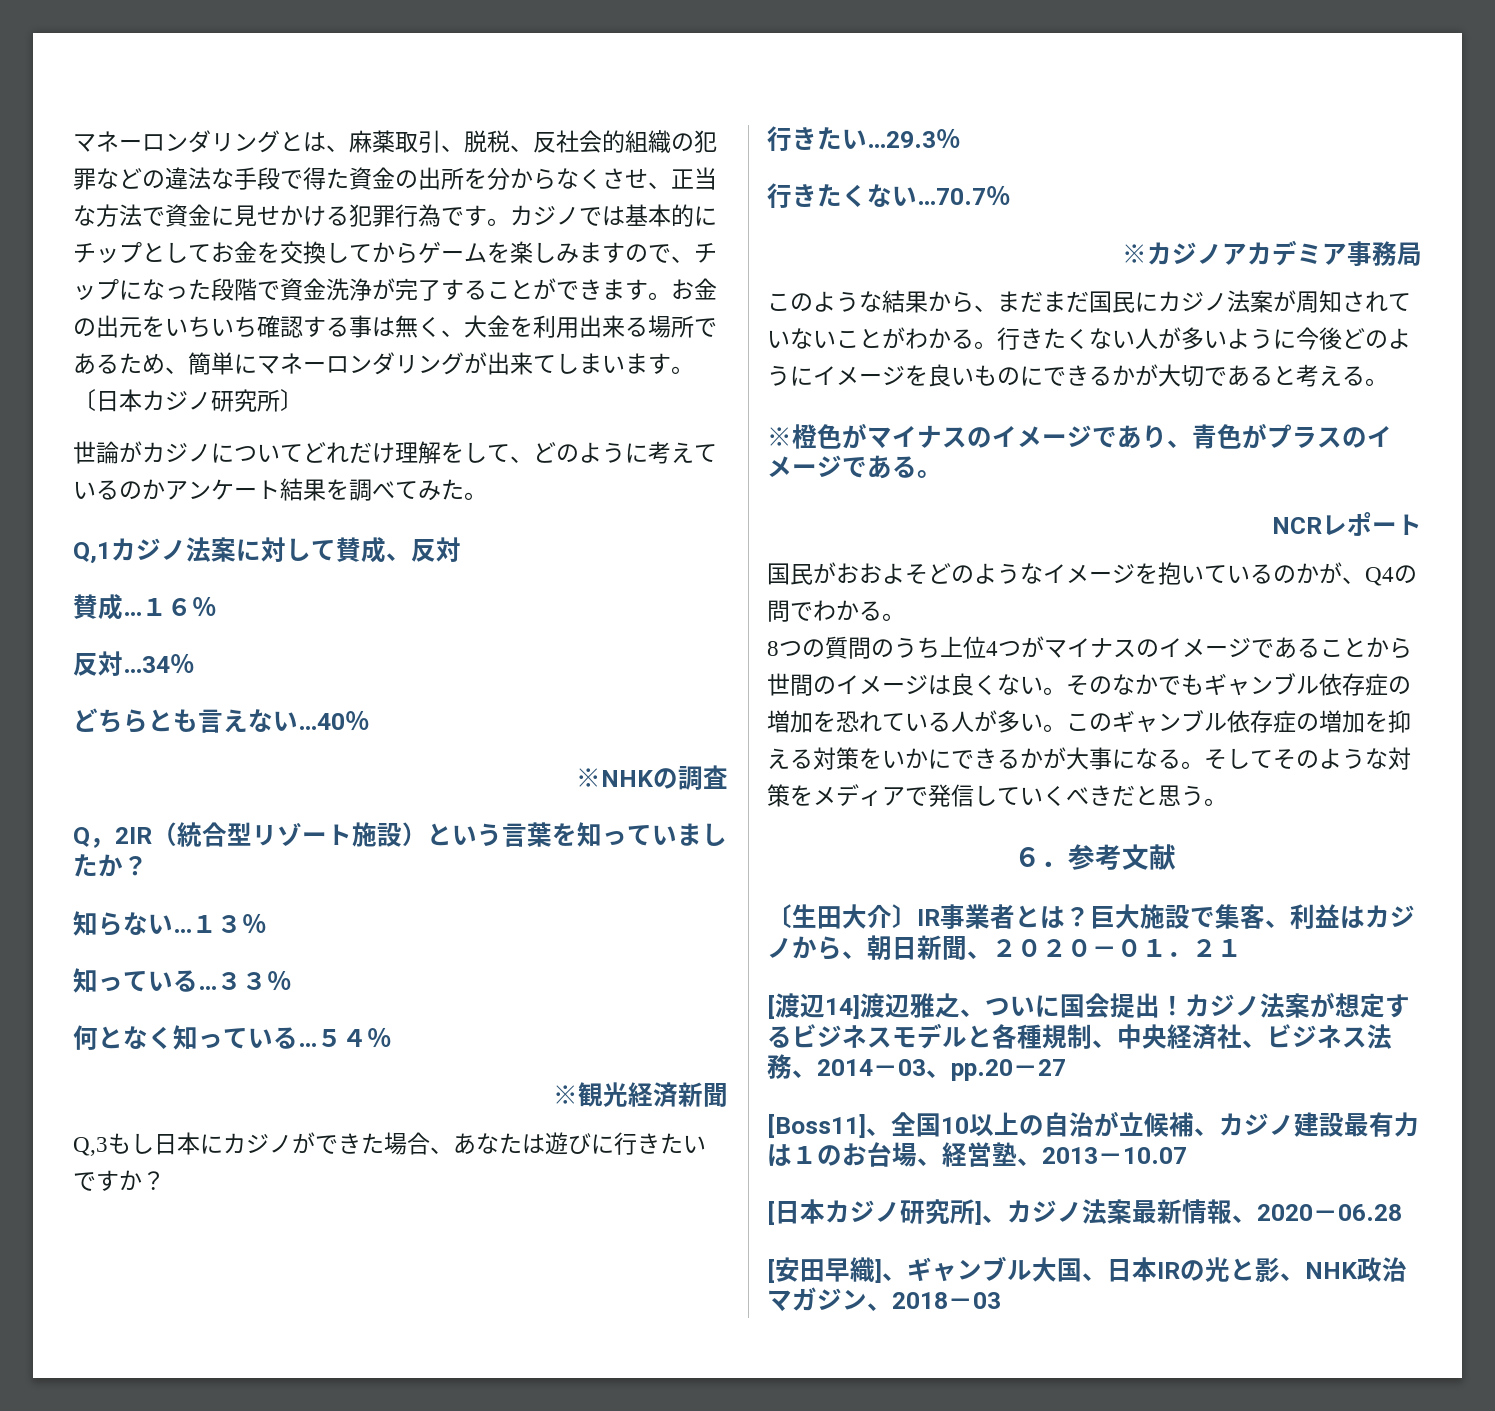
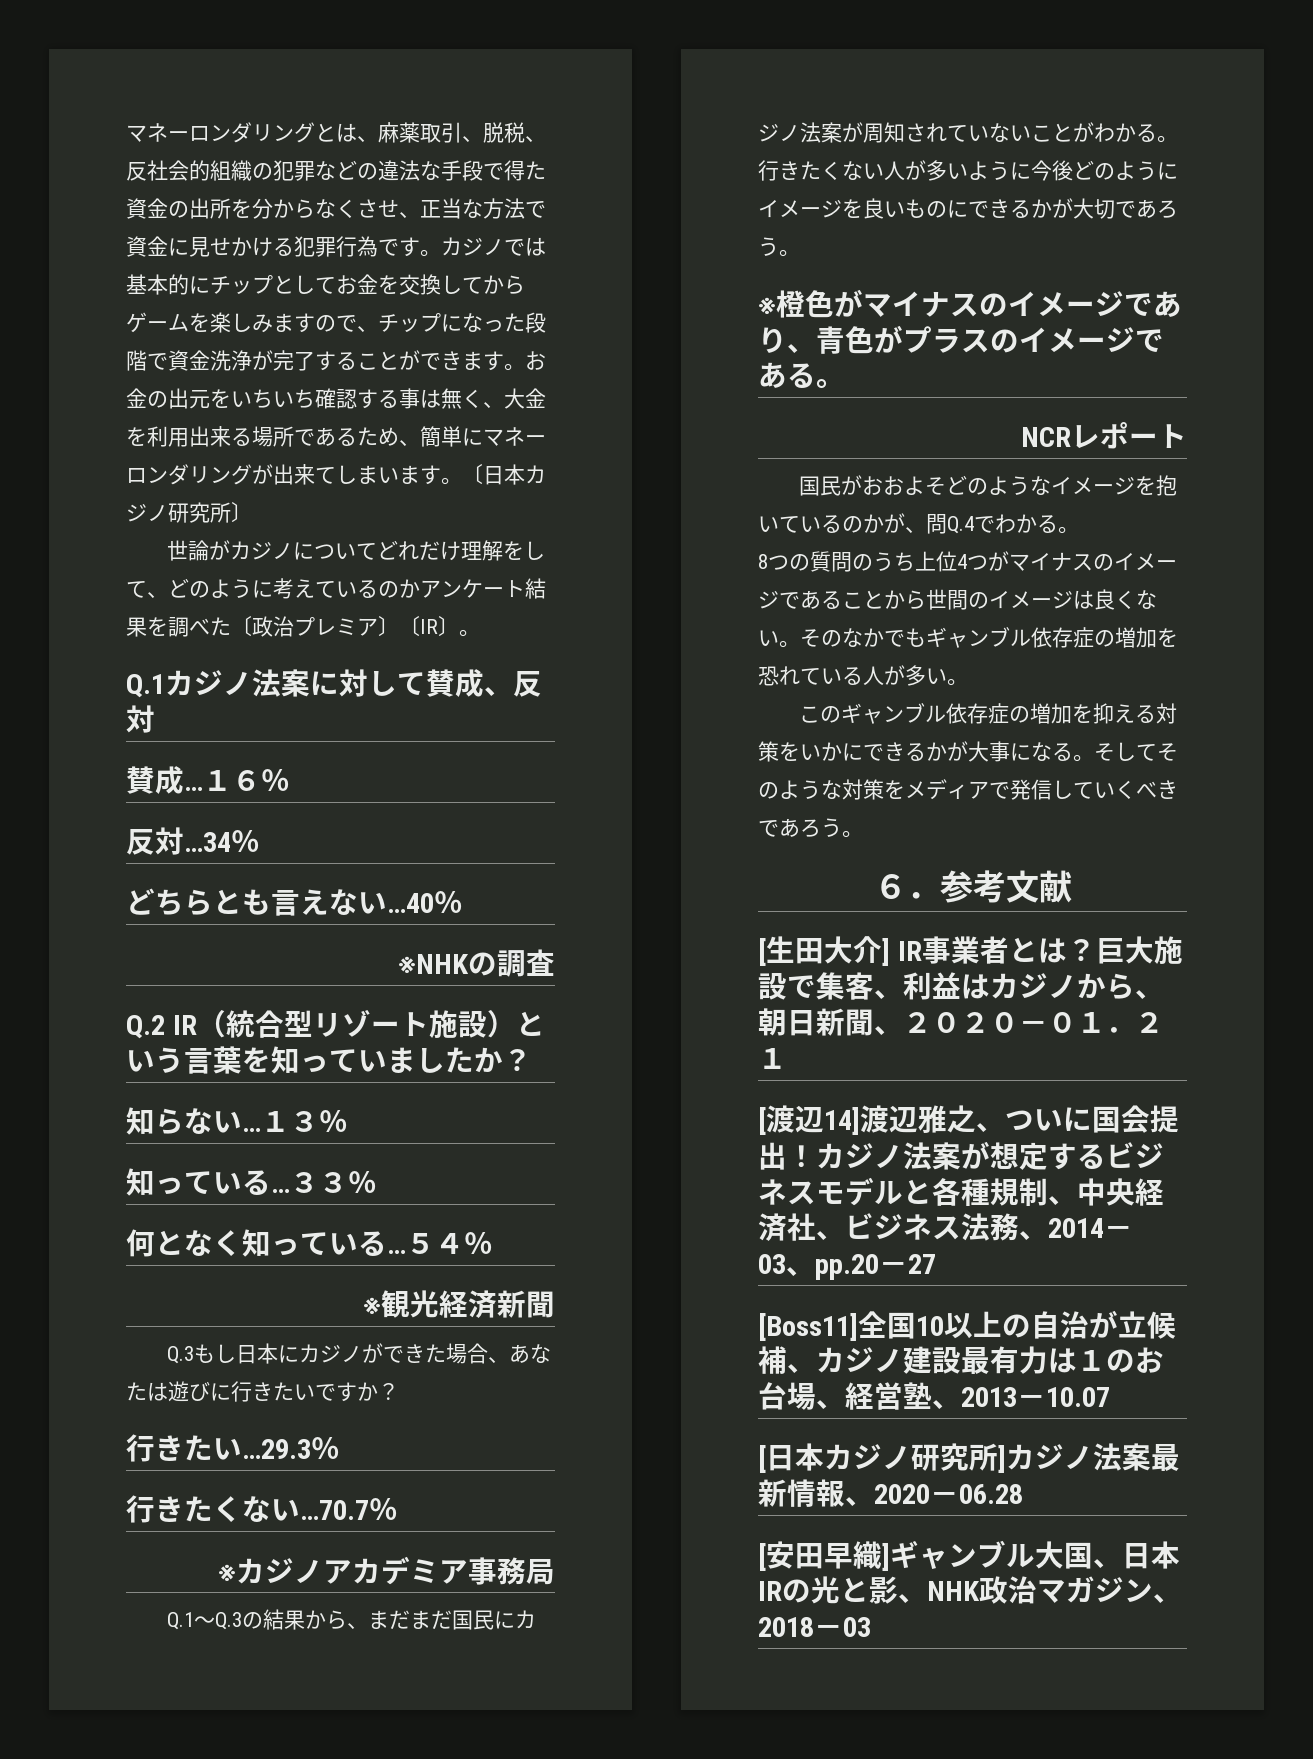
- 世論がカジノについてどれだけ理解をして、どのように考えているのかアンケート結果を調べてみた。
- Q,1カジノ法案に対して賛成、反対
+ 世論がカジノについてどれだけ理解をして、どのように考えているのかアンケート結果を調べた〔政治プレミア〕〔IR〕。
+ Q.1カジノ法案に対して賛成、反対
- Q，2IR（統合型リゾート施設）という言葉を知っていましたか？
+ Q.2 IR（統合型リゾート施設）という言葉を知っていましたか？
- Q,3もし日本にカジノができた場合、あなたは遊びに行きたいですか？
+ Q.3もし日本にカジノができた場合、あなたは遊びに行きたいですか？
- このような結果から、まだまだ国民にカジノ法案が周知されていないことがわかる。
+ Q.1～Q.3の結果から、まだまだ国民にカジノ法案が周知されていないことがわかる。
- 行きたくない人が多いように今後どのようにイメージを良いものにできるかが大切であると考える。
+ 行きたくない人が多いように今後どのようにイメージを良いものにできるかが大切であろう。
- 国民がおおよそどのようなイメージを抱いているのかが、Q4の問でわかる。
+ 国民がおおよそどのようなイメージを抱いているのかが、問Q.4でわかる。
- そのなかでもギャンブル依存症の増加を恐れている人が多い。このギャンブル依存症の増加を抑える対策をいかにできるかが大事になる。
+ そのなかでもギャンブル依存症の増加を恐れている人が多い。
+ このギャンブル依存症の増加を抑える対策をいかにできるかが大事になる。
- そしてそのような対策をメディアで発信していくべきだと思う。
+ そしてそのような対策をメディアで発信していくべきであろう。
- 〔生田大介〕IR事業者とは？
+ [生田大介] IR事業者とは？
- [Boss11]、全国10以上の自治が立候補、カジノ建設最有力は１のお台場、経営塾、2013－10.07
+ [Boss11]全国10以上の自治が立候補、カジノ建設最有力は１のお台場、経営塾、2013－10.07
- [日本カジノ研究所]、カジノ法案最新情報、2020－06.28
+ [日本カジノ研究所]カジノ法案最新情報、2020－06.28
- [安田早織]、ギャンブル大国、日本IRの光と影、NHK政治マガジン、2018－03
+ [安田早織]ギャンブル大国、日本IRの光と影、NHK政治マガジン、2018－03

